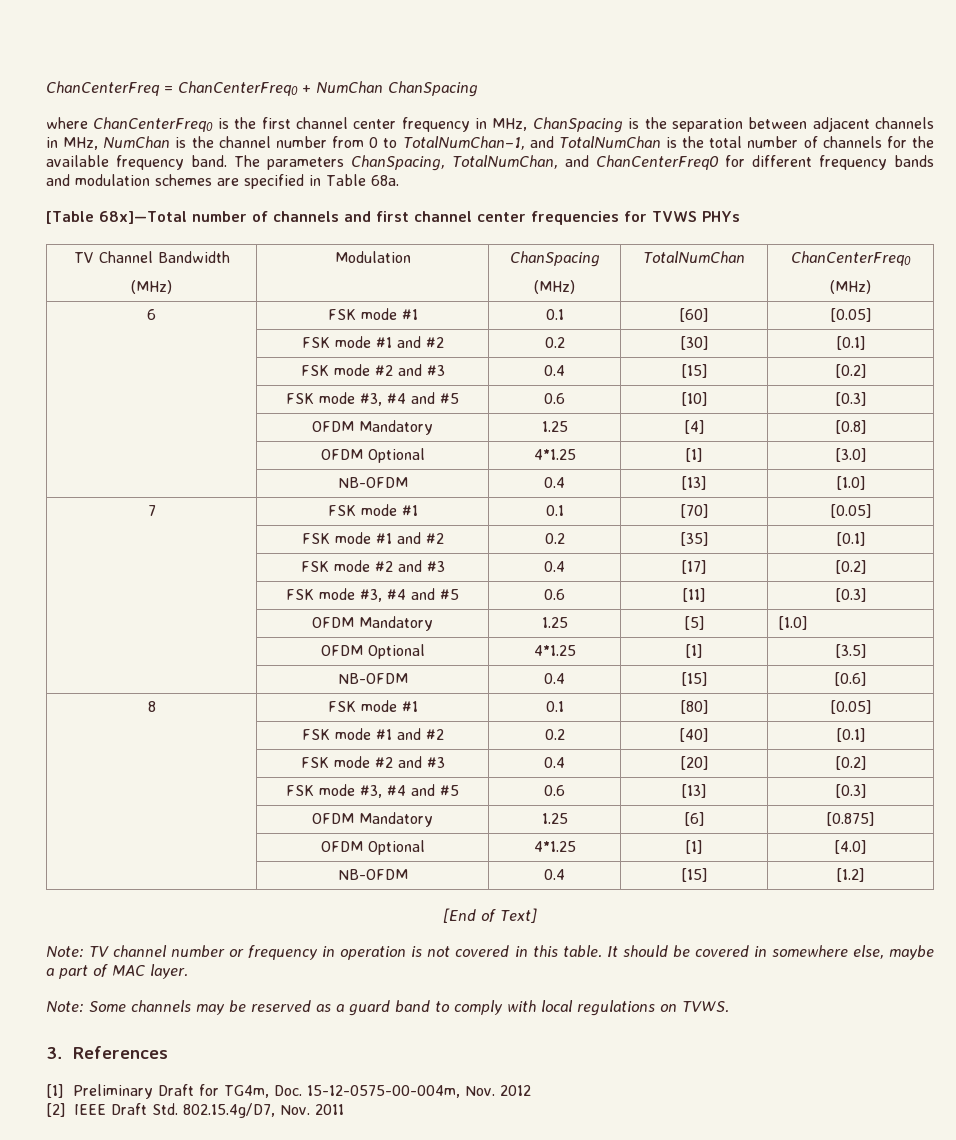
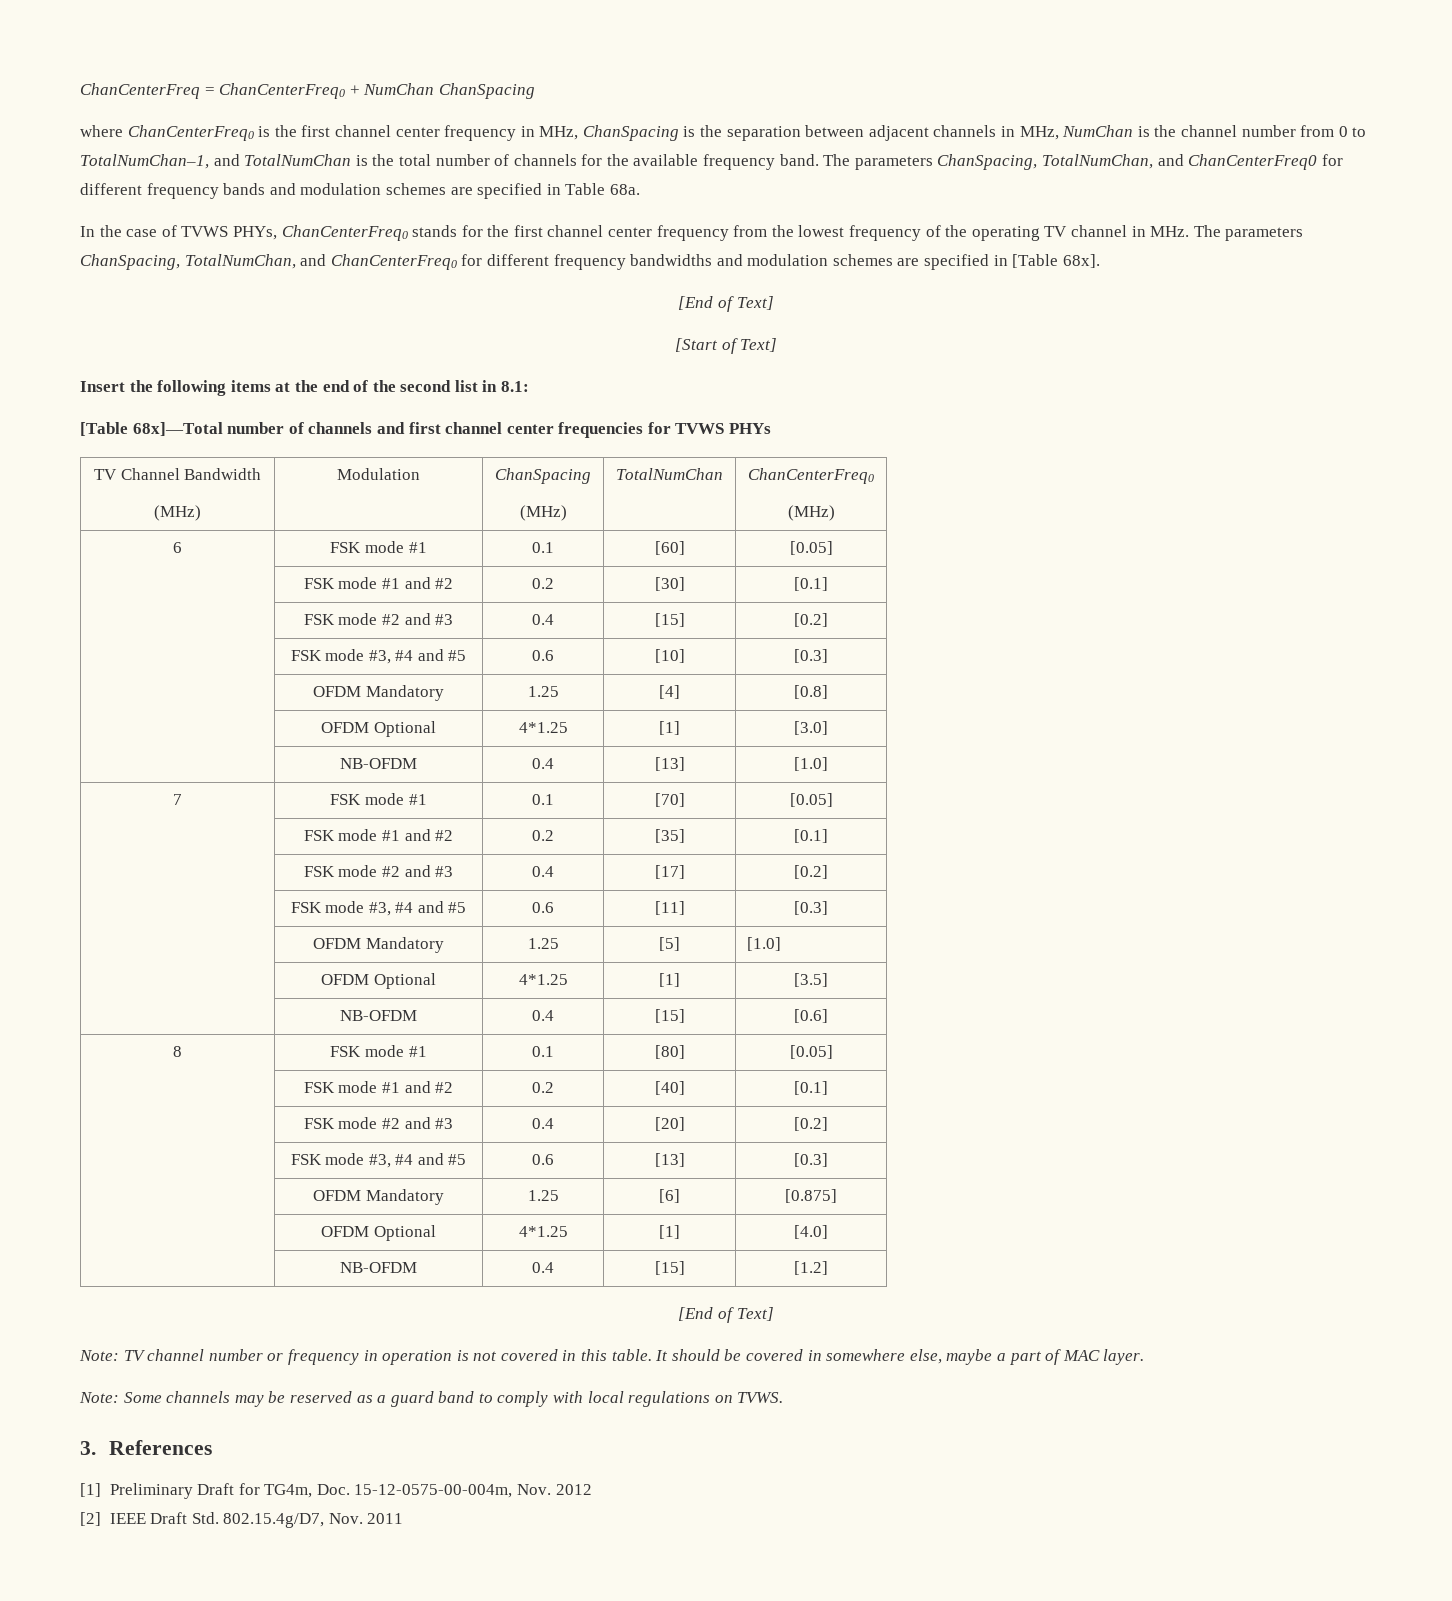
+ In the case of TVWS PHYs, ChanCenterFreq0 stands for the first channel center frequency from the lowest frequency of the operating TV channel in MHz. The parameters ChanSpacing, TotalNumChan, and ChanCenterFreq0 for different frequency bandwidths and modulation schemes are specified in [Table 68x].
+ [End of Text]
+ [Start of Text]
+ Insert the following items at the end of the second list in 8.1:

